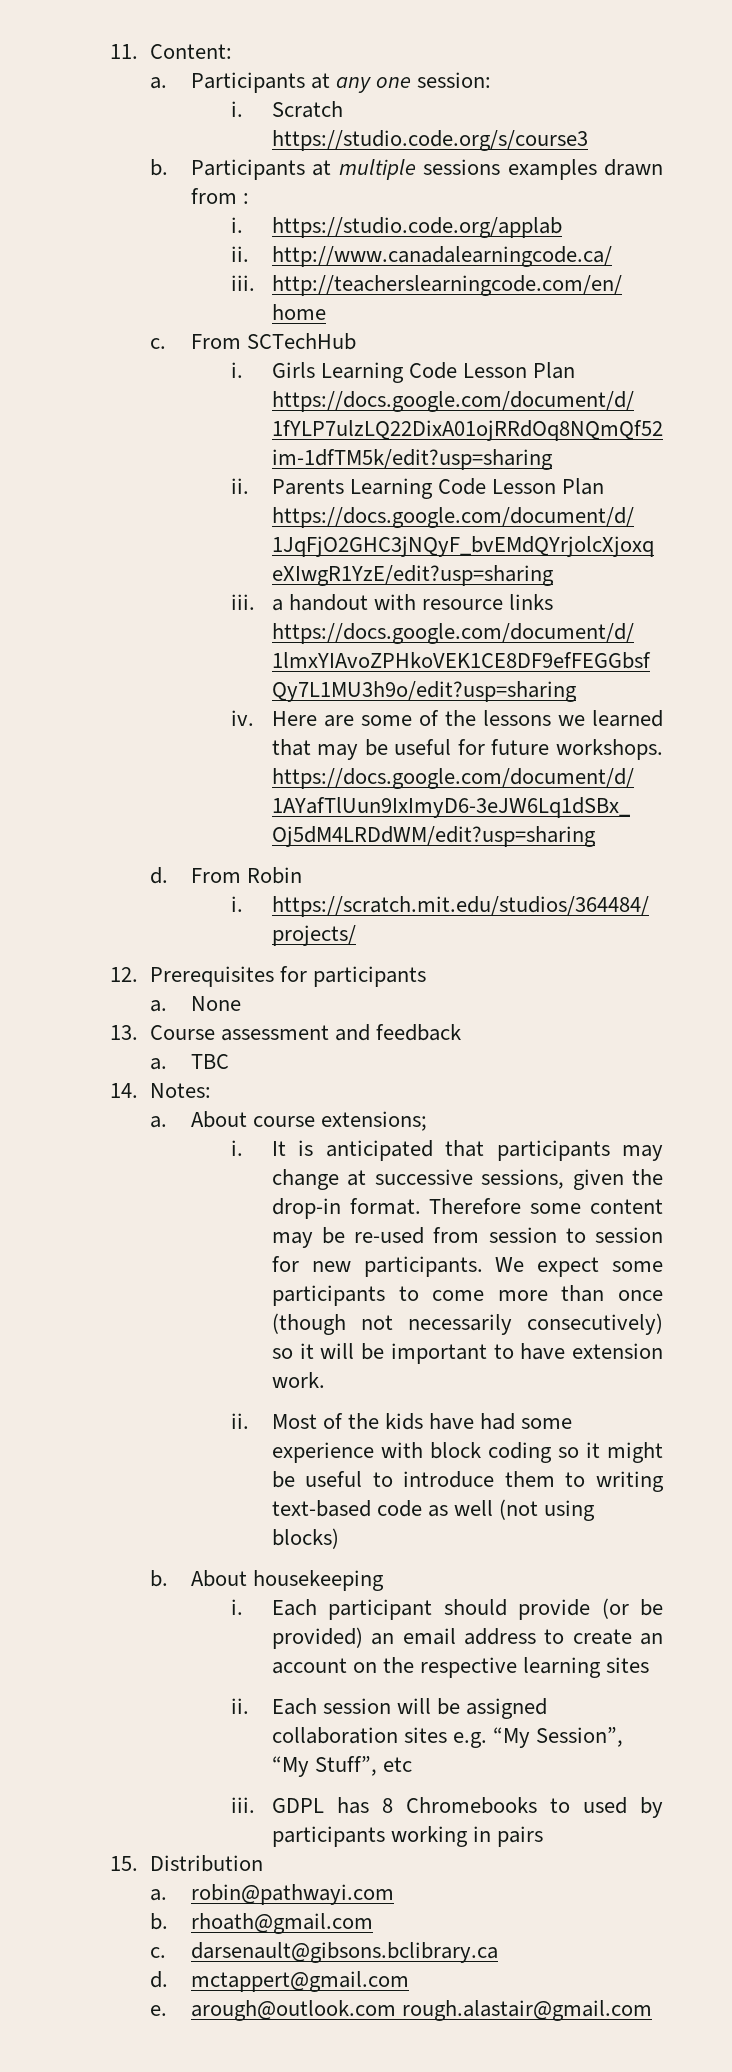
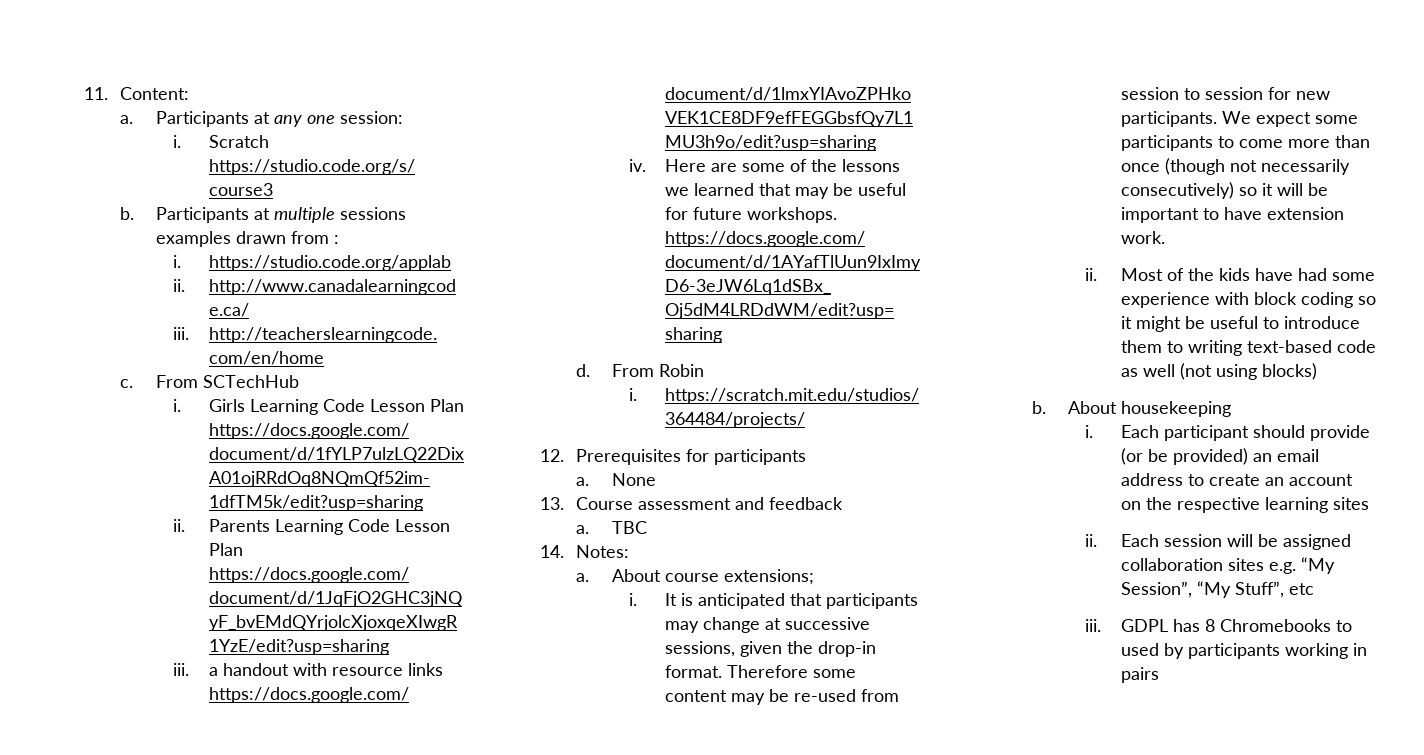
- 15. Distribution
- a. robin@pathwayi.com
- b. rhoath@gmail.com
- c. darsenault@gibsons.bclibrary.ca
- d. mctappert@gmail.com
- e. arough@outlook.com rough.alastair@gmail.com

